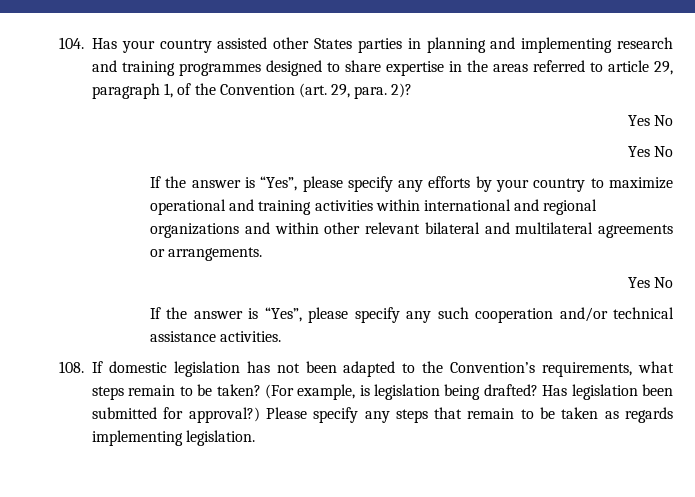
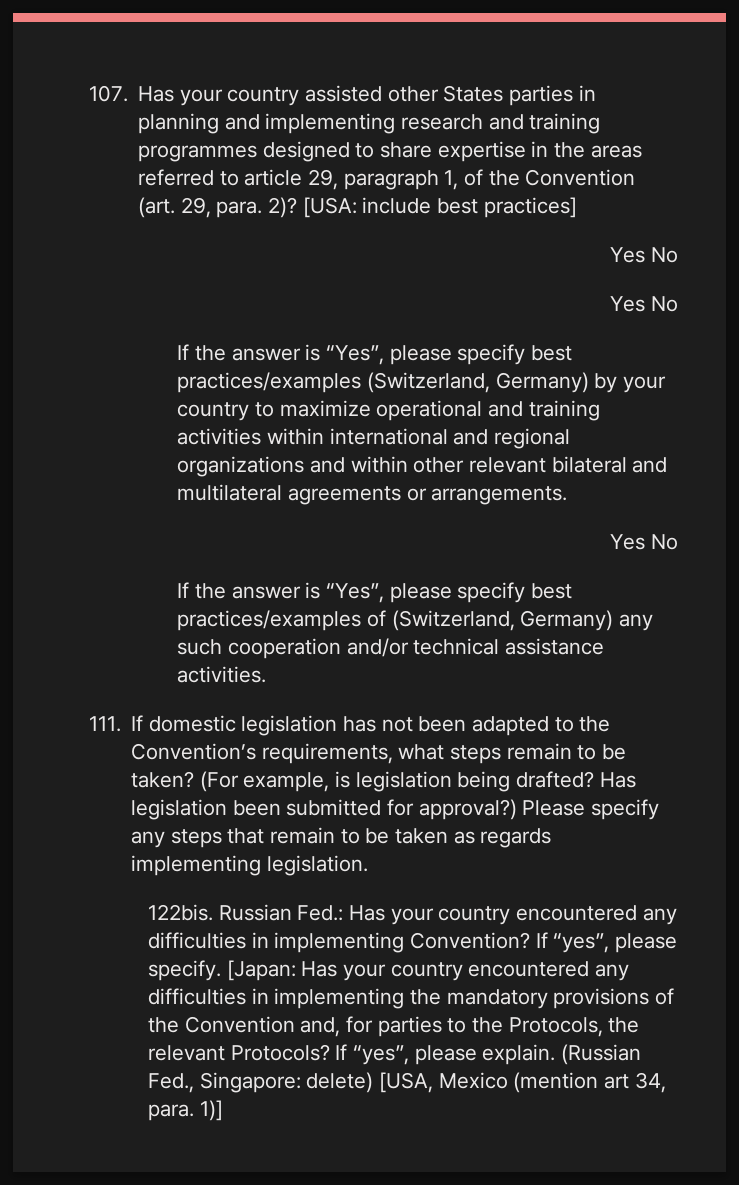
- 104. Has your country assisted other States parties in planning and implementing research and training programmes designed to share expertise in the areas referred to article 29, paragraph 1, of the Convention (art. 29, para. 2)?
+ 107. Has your country assisted other States parties in planning and implementing research and training programmes designed to share expertise in the areas referred to article 29, paragraph 1, of the Convention (art. 29, para. 2)? [USA: include best practices]
- If the answer is “Yes”, please specify any efforts by your country to maximize operational and training activities within international and regional organizations and within other relevant bilateral and multilateral agreements or arrangements.
+ If the answer is “Yes”, please specify best practices/examples (Switzerland, Germany) by your country to maximize operational and training activities within international and regional organizations and within other relevant bilateral and multilateral agreements or arrangements.
- If the answer is “Yes”, please specify any such cooperation and/or technical assistance activities.
+ If the answer is “Yes”, please specify best practices/examples of (Switzerland, Germany) any such cooperation and/or technical assistance activities.
- 108. If domestic legislation has not been adapted to the Convention’s requirements, what steps remain to be taken?
+ 111. If domestic legislation has not been adapted to the Convention’s requirements, what steps remain to be taken?
+ 122bis. Russian Fed.: Has your country encountered any difficulties in implementing Convention? If “yes”, please specify. [Japan: Has your country encountered any difficulties in implementing the mandatory provisions of the Convention and, for parties to the Protocols, the relevant Protocols? If “yes”, please explain. (Russian Fed., Singapore: delete) [USA, Mexico (mention art 34, para. 1)]

